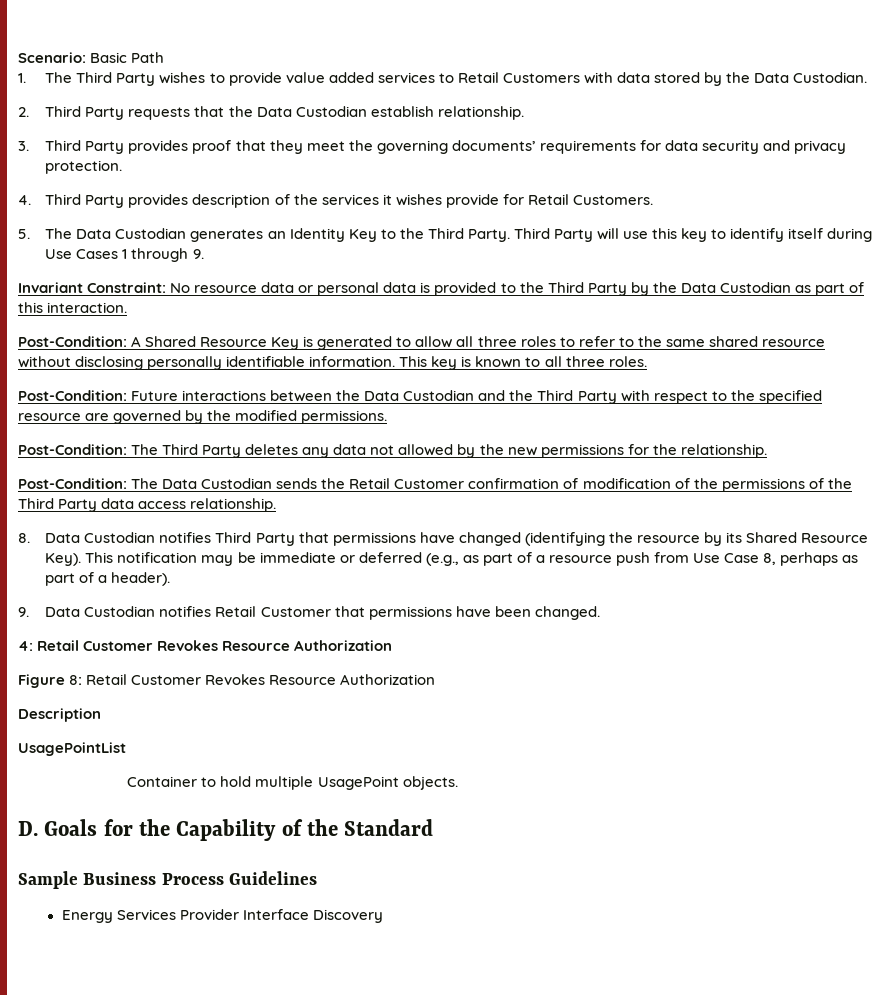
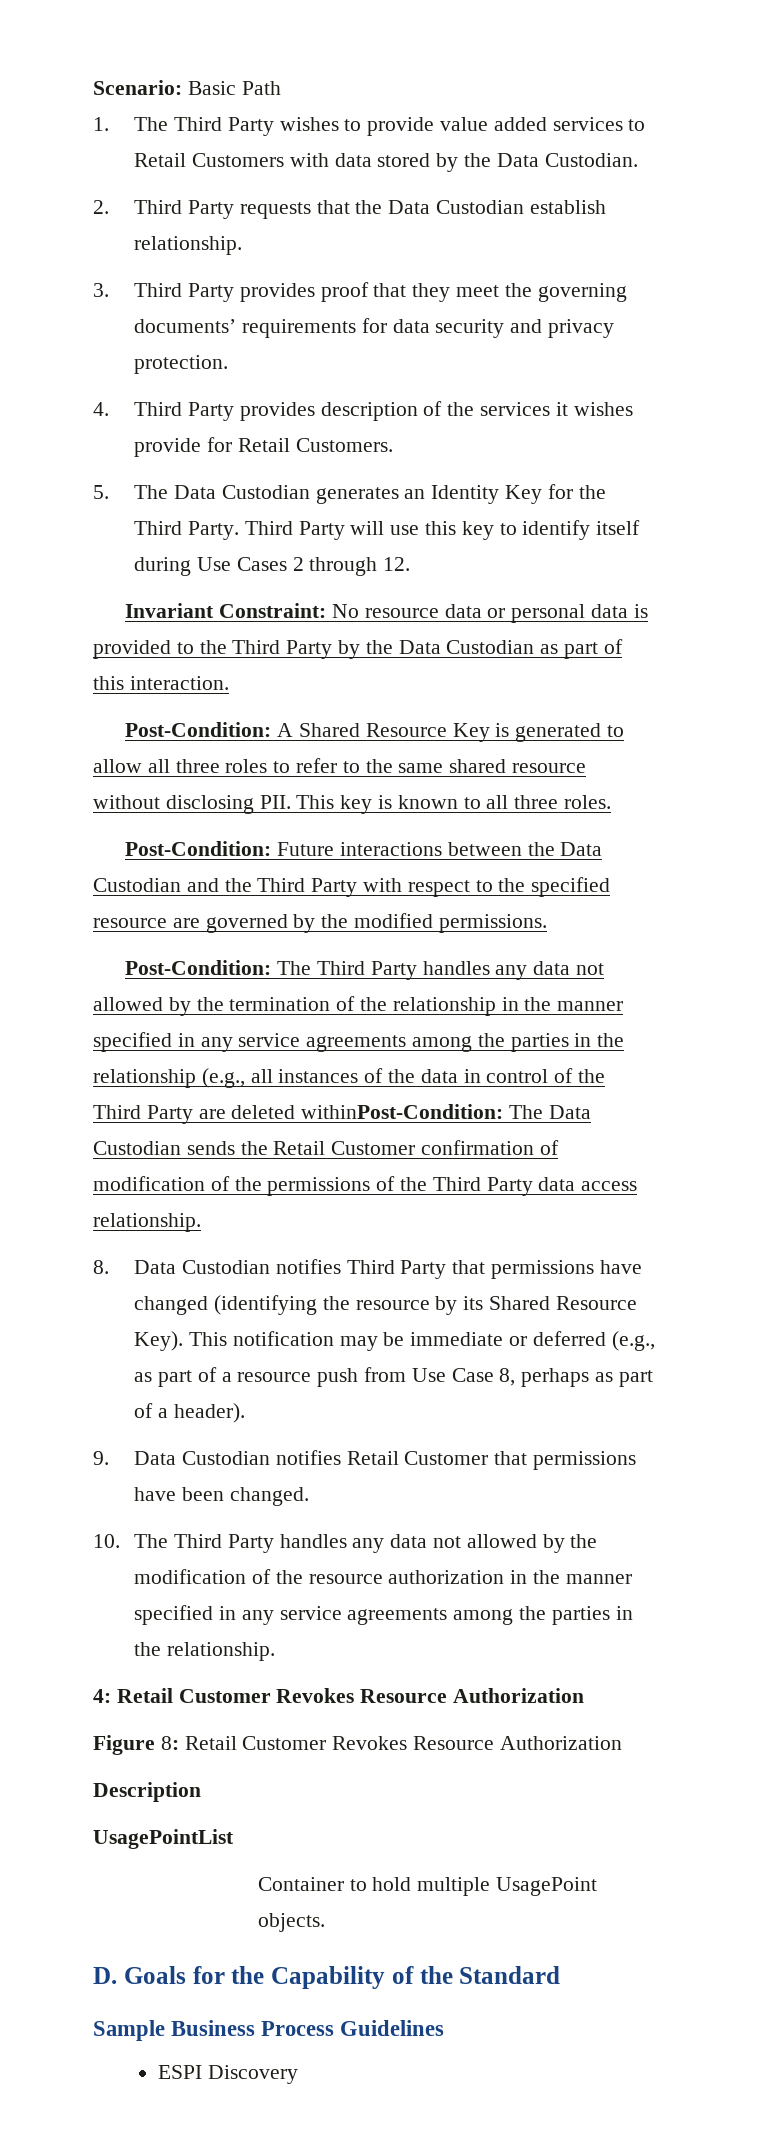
- 5. The Data Custodian generates an Identity Key to the Third Party.
+ 5. The Data Custodian generates an Identity Key for the Third Party.
- Third Party will use this key to identify itself during Use Cases 1 through 9.
+ Third Party will use this key to identify itself during Use Cases 2 through 12.
- Post-Condition: A Shared Resource Key is generated to allow all three roles to refer to the same shared resource without disclosing personally identifiable information. This key is known to all three roles.
+ Post-Condition: A Shared Resource Key is generated to allow all three roles to refer to the same shared resource without disclosing PII. This key is known to all three roles.
- Post-Condition: The Third Party deletes any data not allowed by the new permissions for the relationship.
- Post-Condition: The Data Custodian sends the Retail Customer confirmation of modification of the permissions of the Third Party data access relationship.
+ Post-Condition: The Third Party handles any data not allowed by the termination of the relationship in the manner specified in any service agreements among the parties in the relationship (e.g., all instances of the data in control of the Third Party are deleted withinPost-Condition: The Data Custodian sends the Retail Customer confirmation of modification of the permissions of the Third Party data access relationship.
+ 10. The Third Party handles any data not allowed by the modification of the resource authorization in the manner specified in any service agreements among the parties in the relationship.
- Energy Services Provider Interface Discovery
+ ESPI Discovery

